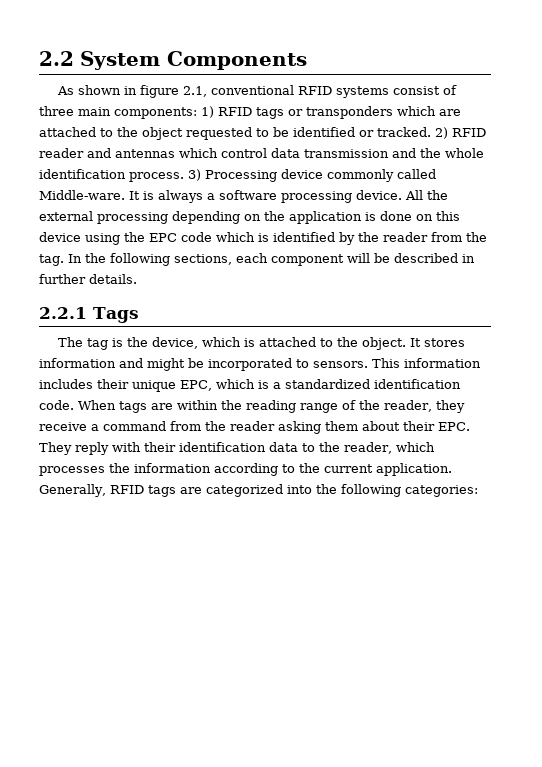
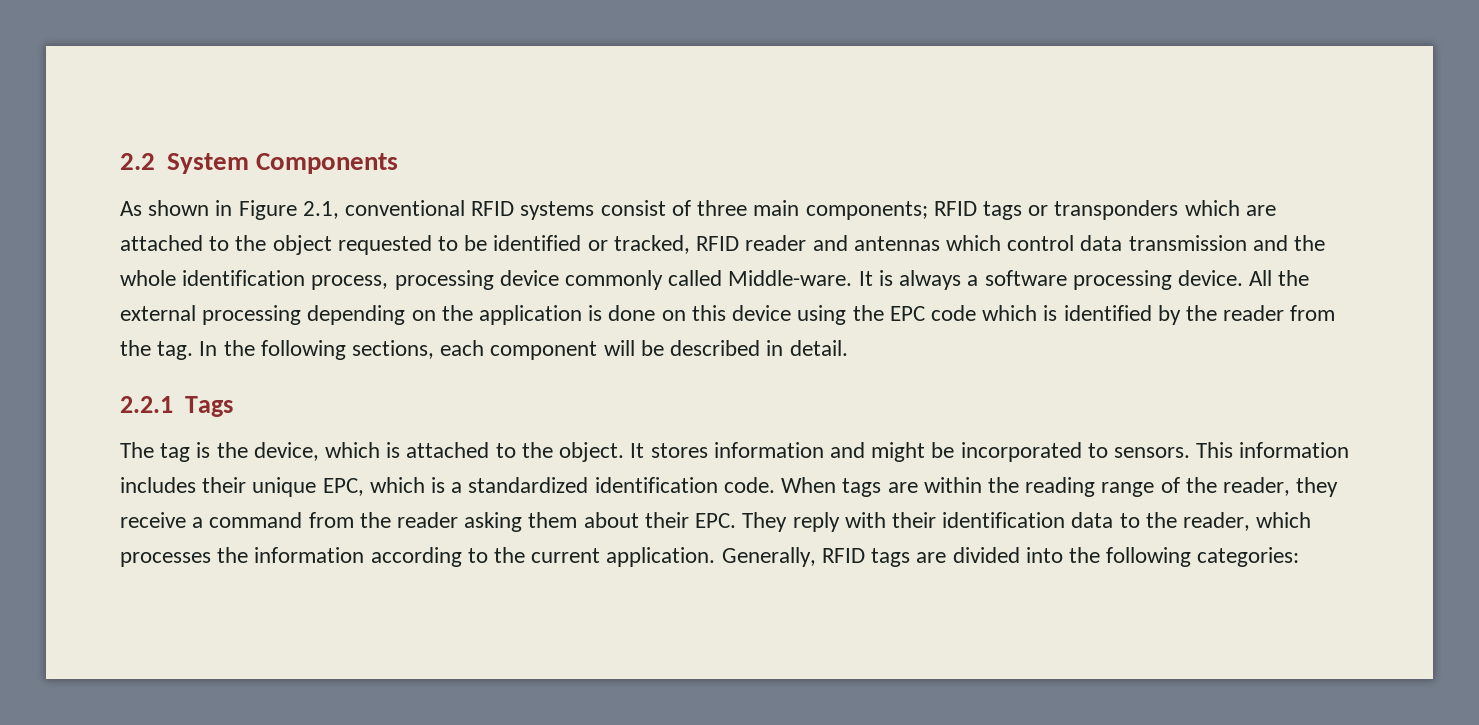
- As shown in figure 2.1, conventional RFID systems consist of three main components: 1) RFID tags or transponders which are attached to the object requested to be identified or tracked. 2) RFID reader and antennas which control data transmission and the whole identification process. 3) Processing device commonly called Middle-ware.
+ As shown in Figure 2.1, conventional RFID systems consist of three main components; RFID tags or transponders which are attached to the object requested to be identified or tracked, RFID reader and antennas which control data transmission and the whole identification process, processing device commonly called Middle-ware.
- In the following sections, each component will be described in further details.
+ In the following sections, each component will be described in detail.
- Generally, RFID tags are categorized into the following categories:
+ Generally, RFID tags are divided into the following categories:

